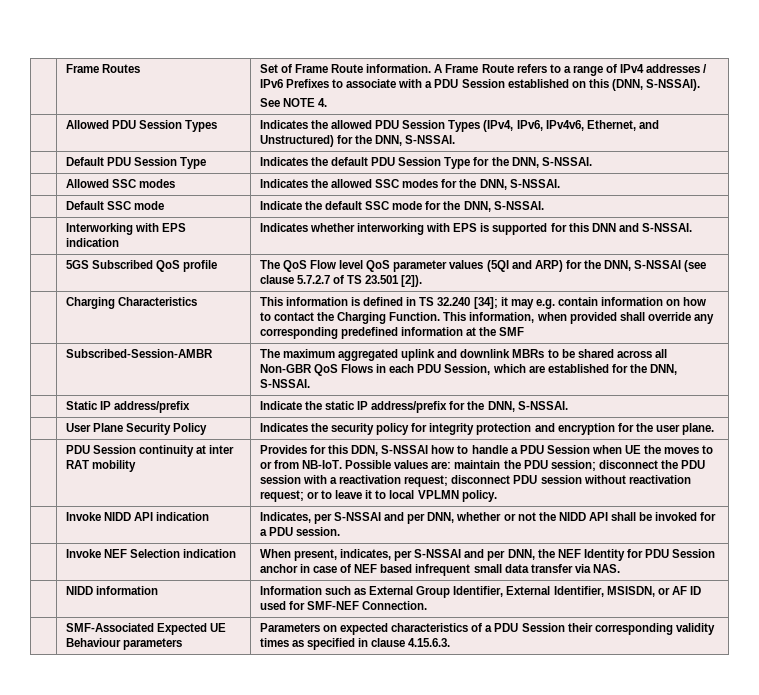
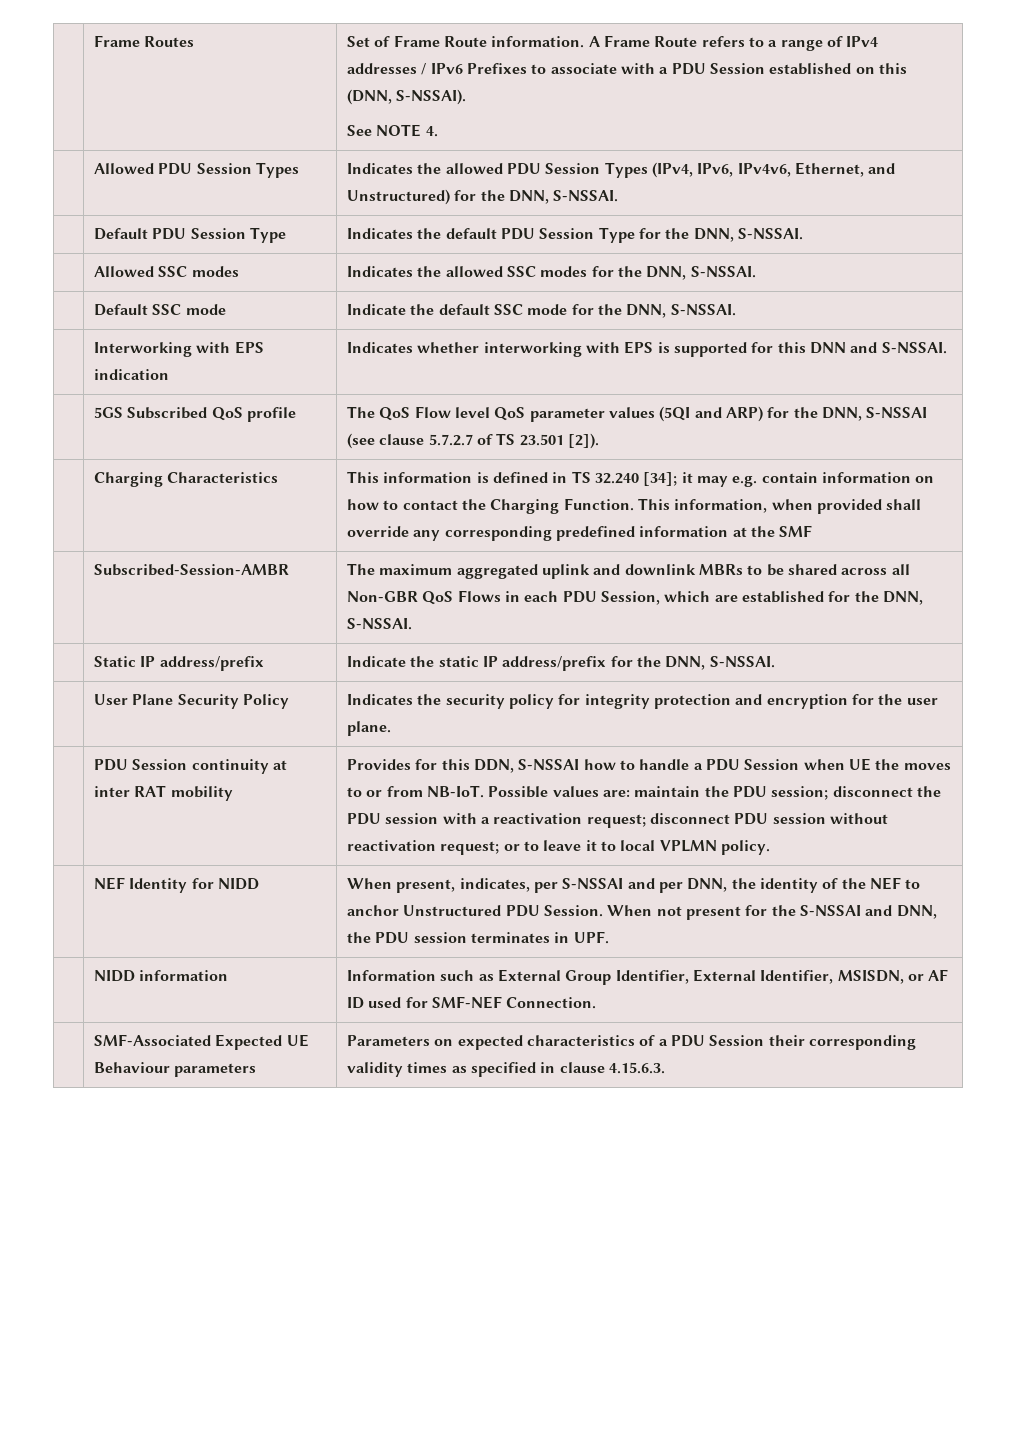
- | Invoke NIDD API indication | Indicates, per S-NSSAI and per DNN, whether or not the NIDD API shall be invoked for a PDU session.
- | Invoke NEF Selection indication | When present, indicates, per S-NSSAI and per DNN, the NEF Identity for PDU Session anchor in case of NEF based infrequent small data transfer via NAS.
+ | NEF Identity for NIDD | When present, indicates, per S-NSSAI and per DNN, the identity of the NEF to anchor Unstructured PDU Session. When not present for the S-NSSAI and DNN, the PDU session terminates in UPF.

